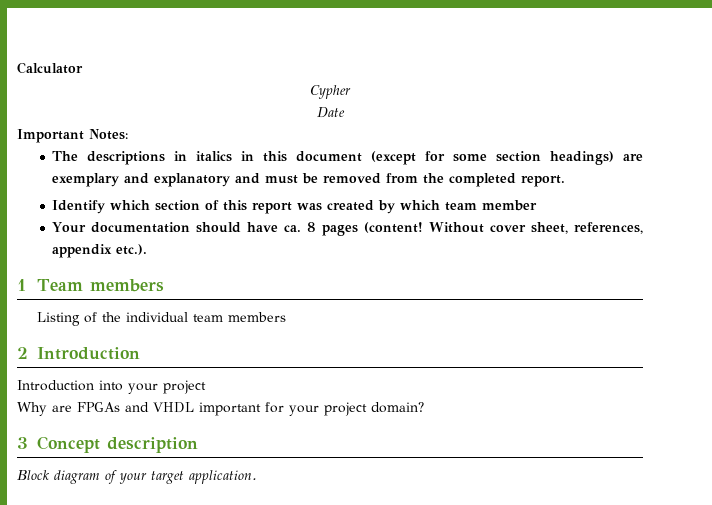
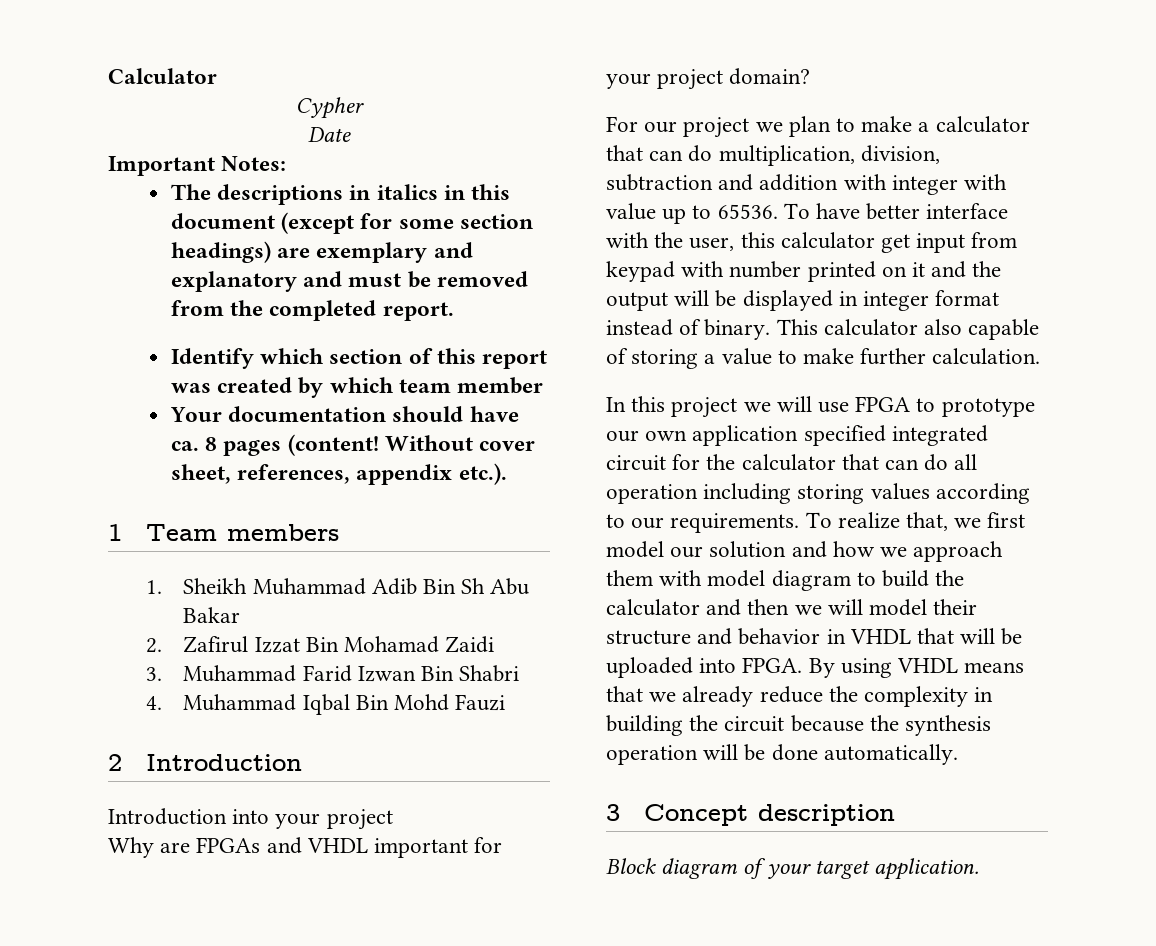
- Listing of the individual team members
+ 1. Sheikh Muhammad Adib Bin Sh Abu Bakar
+ 2. Zafirul Izzat Bin Mohamad Zaidi
+ 3. Muhammad Farid Izwan Bin Shabri
+ 4. Muhammad Iqbal Bin Mohd Fauzi
+ For our project we plan to make a calculator that can do multiplication, division, subtraction and addition with integer with value up to 65536. To have better interface with the user, this calculator get input from keypad with number printed on it and the output will be displayed in integer format instead of binary. This calculator also capable of storing a value to make further calculation.
+ In this project we will use FPGA to prototype our own application specified integrated circuit for the calculator that can do all operation including storing values according to our requirements. To realize that, we first model our solution and how we approach them with model diagram to build the calculator and then we will model their structure and behavior in VHDL that will be uploaded into FPGA. By using VHDL means that we already reduce the complexity in building the circuit because the synthesis operation will be done automatically.

